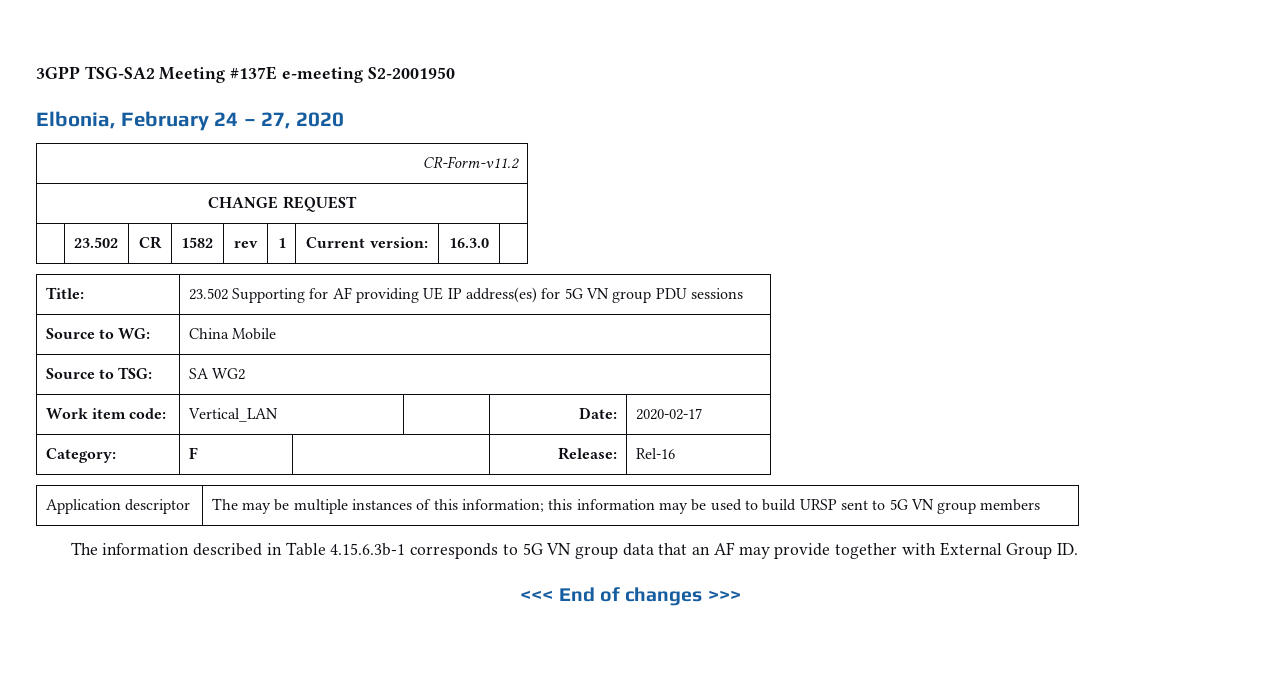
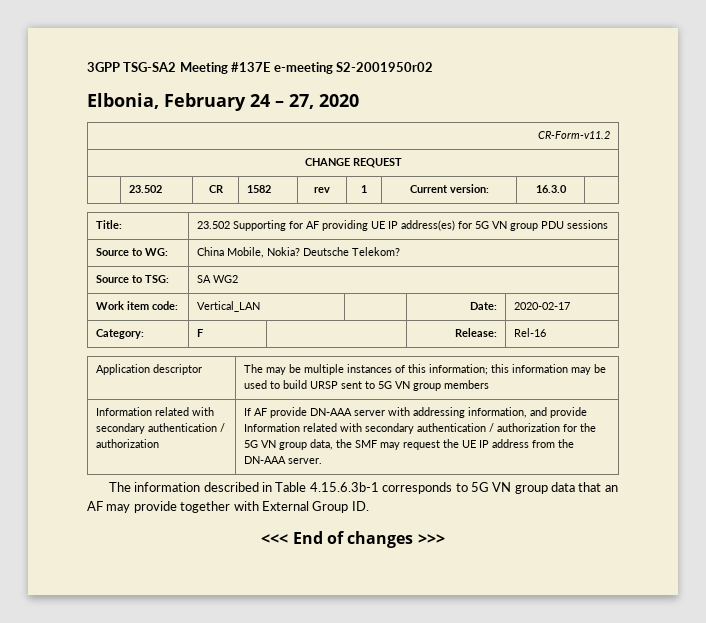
- 3GPP TSG-SA2 Meeting #137E e-meeting S2-2001950
+ 3GPP TSG-SA2 Meeting #137E e-meeting S2-2001950r02
- Source to WG: | China Mobile
+ Source to WG: | China Mobile, Nokia? Deutsche Telekom?
+ Information related with secondary authentication / authorization | If AF provide DN-AAA server with addressing information, and provide Information related with secondary authentication / authorization for the 5G VN group data, the SMF may request the UE IP address from the DN-AAA server.

